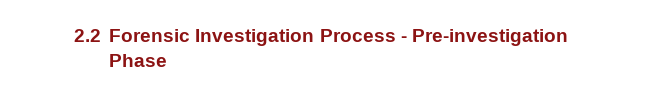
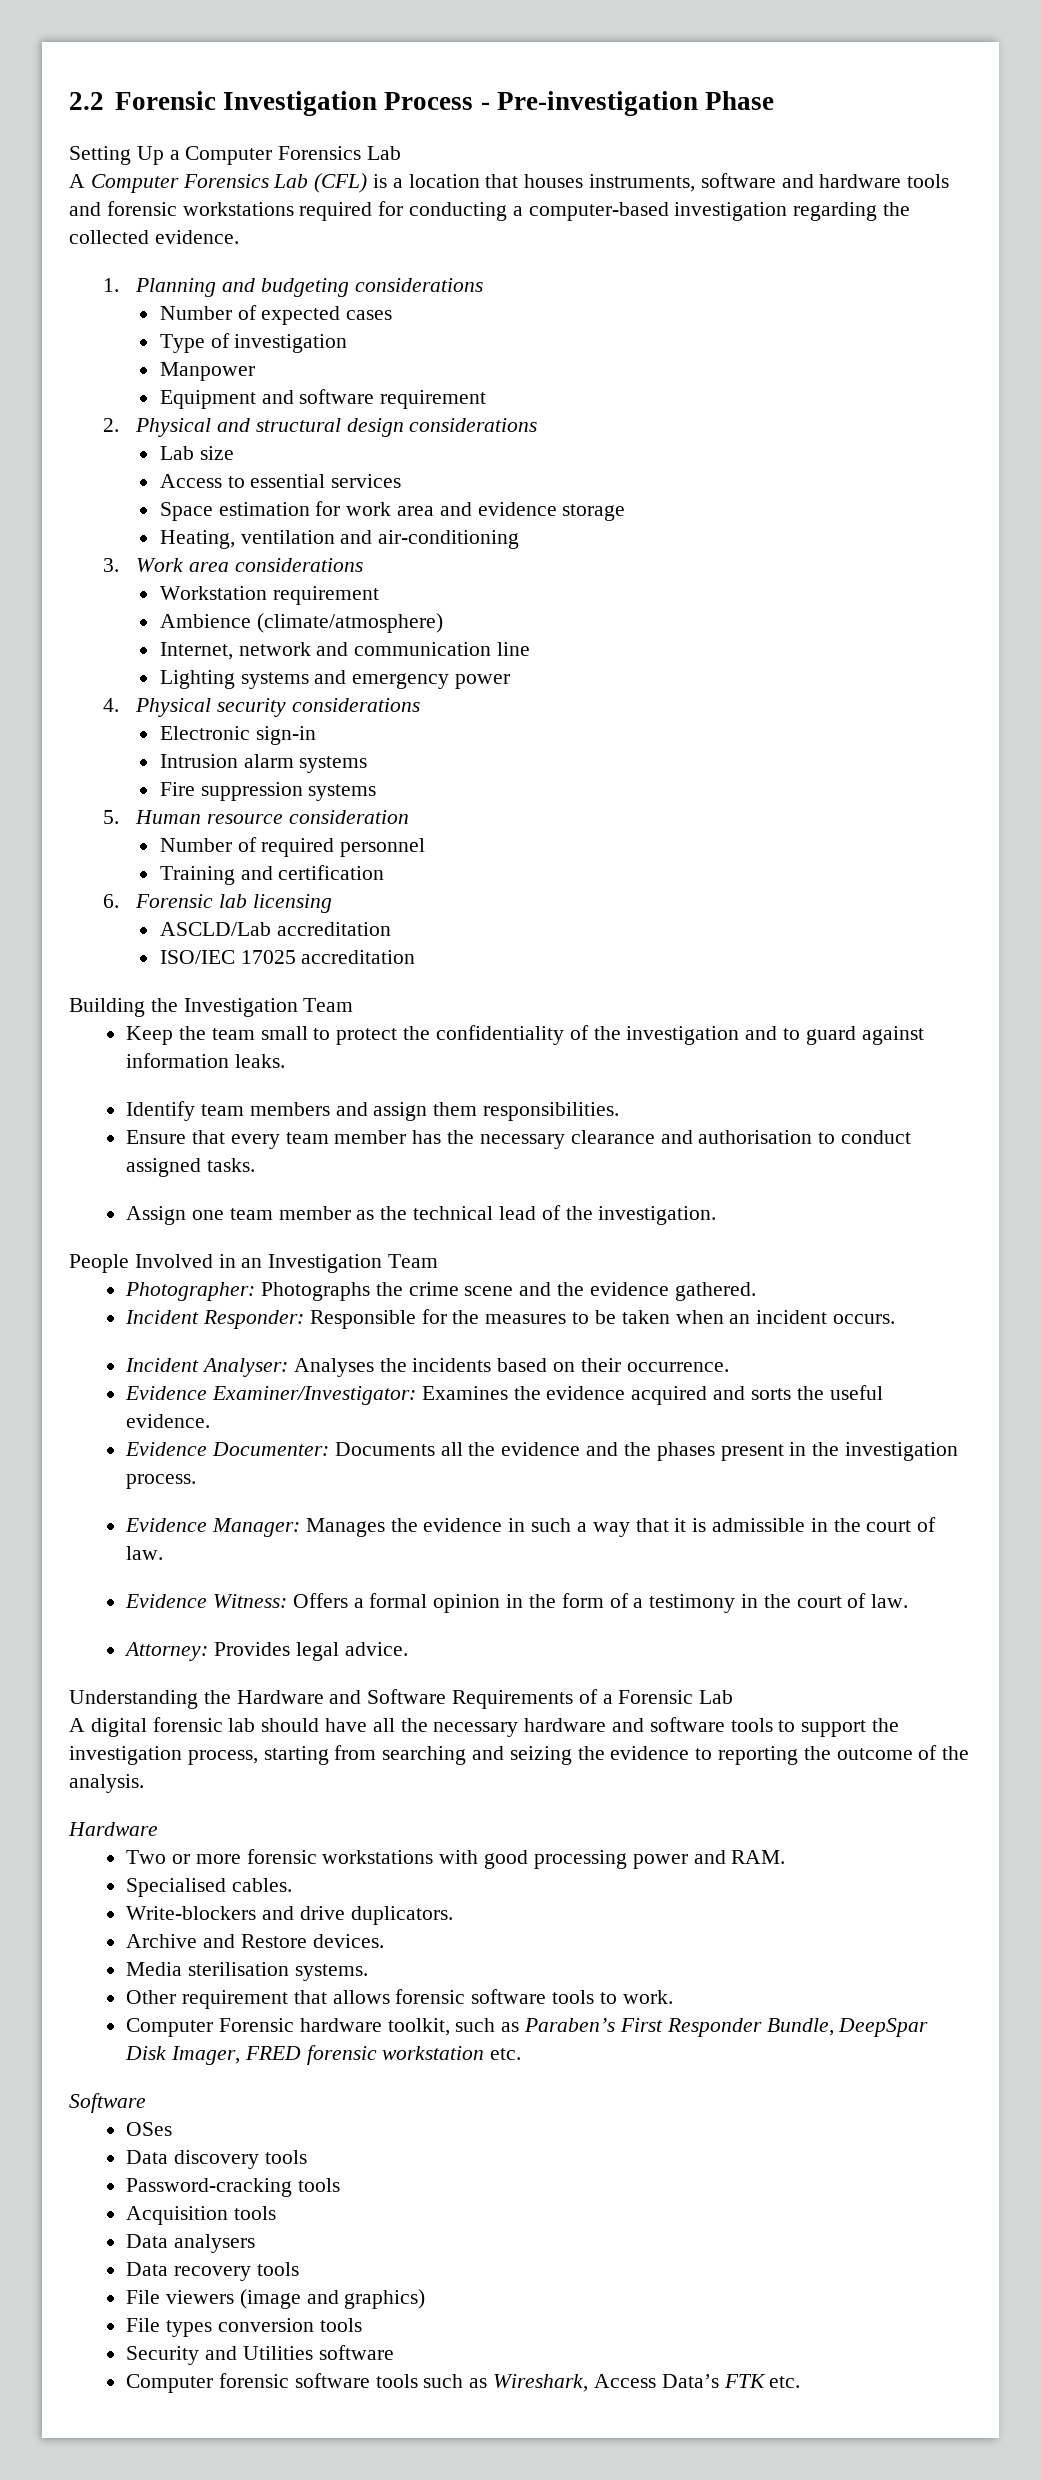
+ Setting Up a Computer Forensics Lab
+ A Computer Forensics Lab (CFL) is a location that houses instruments, software and hardware tools and forensic workstations required for conducting a computer-based investigation regarding the collected evidence.
+ 1. Planning and budgeting considerations
+ Number of expected cases
+ Type of investigation
+ Manpower
+ Equipment and software requirement
+ 2. Physical and structural design considerations
+ Lab size
+ Access to essential services
+ Space estimation for work area and evidence storage
+ Heating, ventilation and air-conditioning
+ 3. Work area considerations
+ Workstation requirement
+ Ambience (climate/atmosphere)
+ Internet, network and communication line
+ Lighting systems and emergency power
+ 4. Physical security considerations
+ Electronic sign-in
+ Intrusion alarm systems
+ Fire suppression systems
+ 5. Human resource consideration
+ Number of required personnel
+ Training and certification
+ 6. Forensic lab licensing
+ ASCLD/Lab accreditation
+ ISO/IEC 17025 accreditation
+ Building the Investigation Team
+ Keep the team small to protect the confidentiality of the investigation and to guard against information leaks.
+ Identify team members and assign them responsibilities.
+ Ensure that every team member has the necessary clearance and authorisation to conduct assigned tasks.
+ Assign one team member as the technical lead of the investigation.
+ People Involved in an Investigation Team
+ Photographer: Photographs the crime scene and the evidence gathered.
+ Incident Responder: Responsible for the measures to be taken when an incident occurs.
+ Incident Analyser: Analyses the incidents based on their occurrence.
+ Evidence Examiner/Investigator: Examines the evidence acquired and sorts the useful evidence.
+ Evidence Documenter: Documents all the evidence and the phases present in the investigation process.
+ Evidence Manager: Manages the evidence in such a way that it is admissible in the court of law.
+ Evidence Witness: Offers a formal opinion in the form of a testimony in the court of law.
+ Attorney: Provides legal advice.
+ Understanding the Hardware and Software Requirements of a Forensic Lab
+ A digital forensic lab should have all the necessary hardware and software tools to support the investigation process, starting from searching and seizing the evidence to reporting the outcome of the analysis.
+ Hardware
+ Two or more forensic workstations with good processing power and RAM.
+ Specialised cables.
+ Write-blockers and drive duplicators.
+ Archive and Restore devices.
+ Media sterilisation systems.
+ Other requirement that allows forensic software tools to work.
+ Computer Forensic hardware toolkit, such as Paraben’s First Responder Bundle, DeepSpar Disk Imager, FRED forensic workstation etc.
+ Software
+ OSes
+ Data discovery tools
+ Password-cracking tools
+ Acquisition tools
+ Data analysers
+ Data recovery tools
+ File viewers (image and graphics)
+ File types conversion tools
+ Security and Utilities software
+ Computer forensic software tools such as Wireshark, Access Data’s FTK etc.

